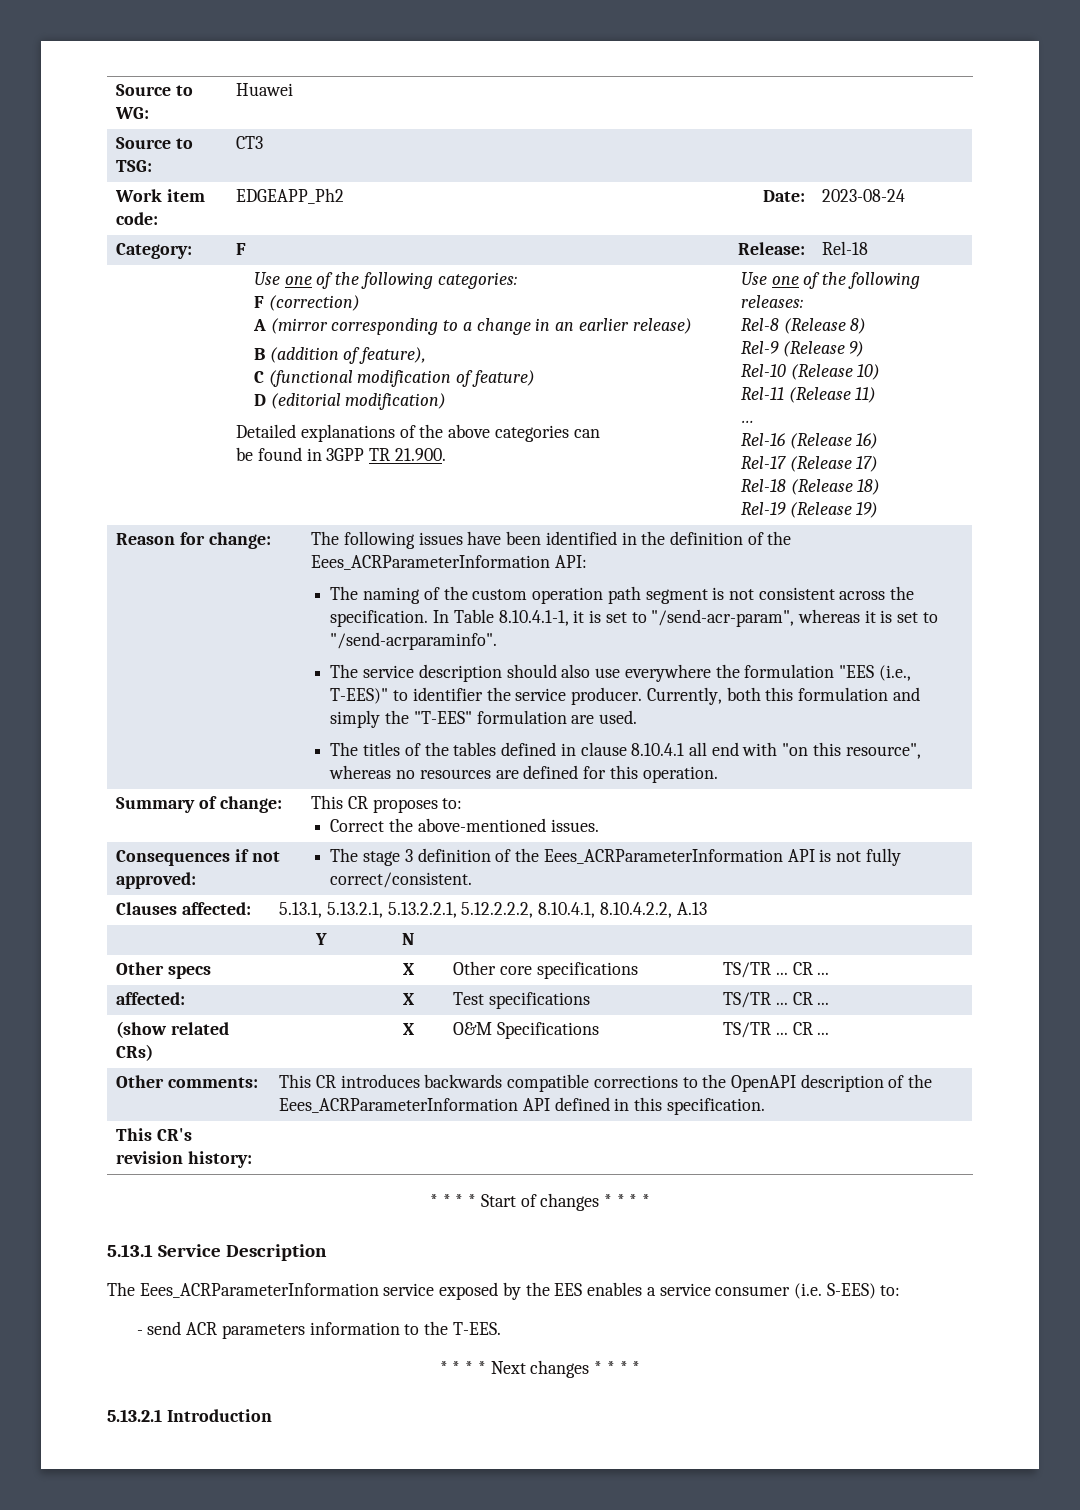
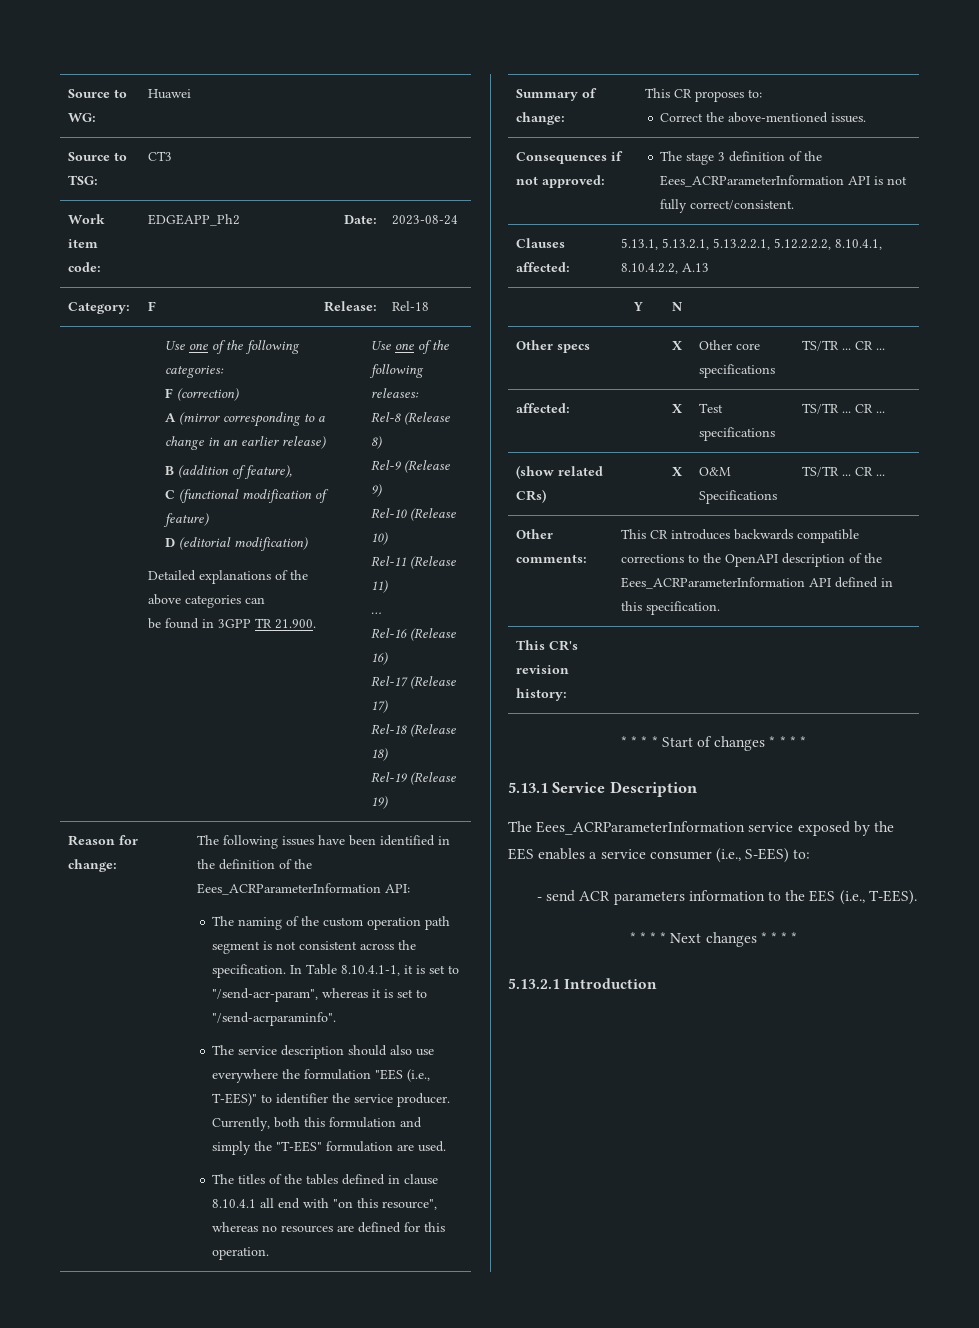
- The Eees_ACRParameterInformation service exposed by the EES enables a service consumer (i.e. S-EES) to:
+ The Eees_ACRParameterInformation service exposed by the EES enables a service consumer (i.e., S-EES) to:
- - send ACR parameters information to the T-EES.
+ - send ACR parameters information to the EES (i.e., T-EES).

